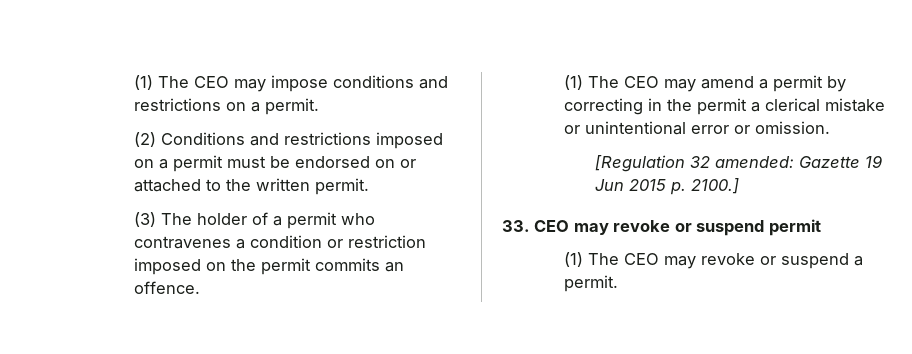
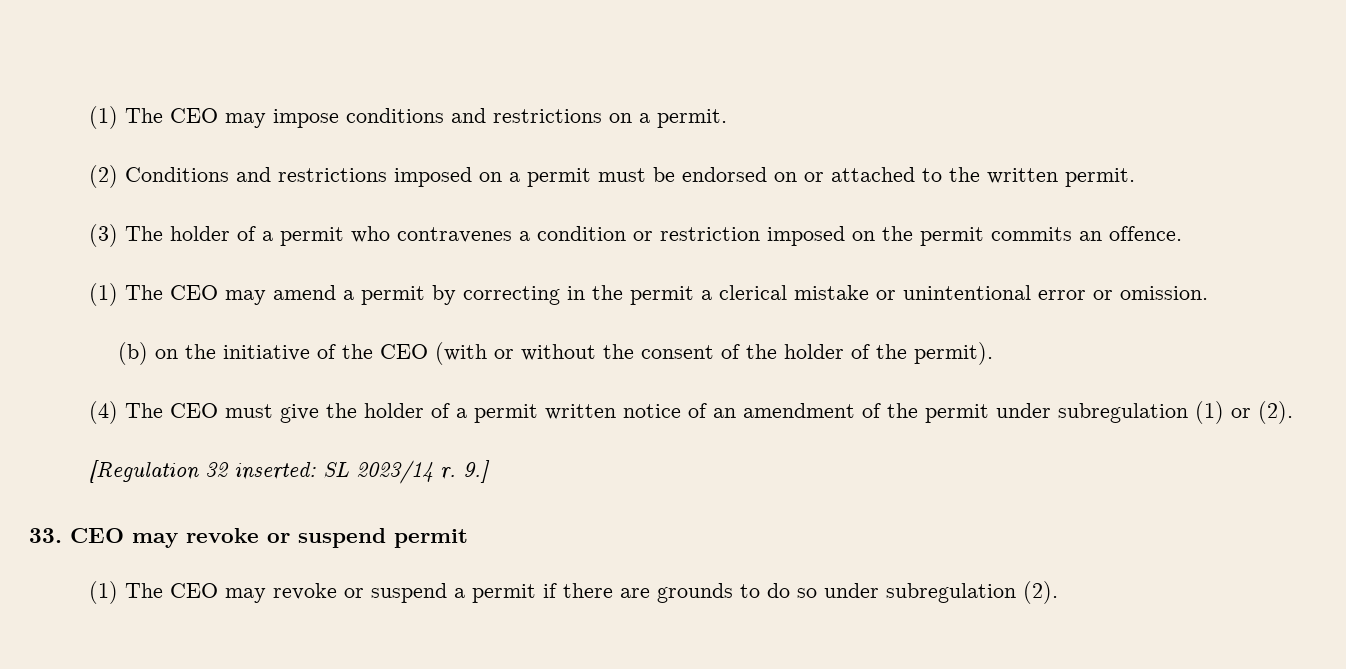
- [Regulation 32 amended: Gazette 19 Jun 2015 p. 2100.]
+ (b) on the initiative of the CEO (with or without the consent of the holder of the permit).
+ (4) The CEO must give the holder of a permit written notice of an amendment of the permit under subregulation (1) or (2).
+ [Regulation 32 inserted: SL 2023/14 r. 9.]
- (1) The CEO may revoke or suspend a permit.
+ (1) The CEO may revoke or suspend a permit if there are grounds to do so under subregulation (2).

